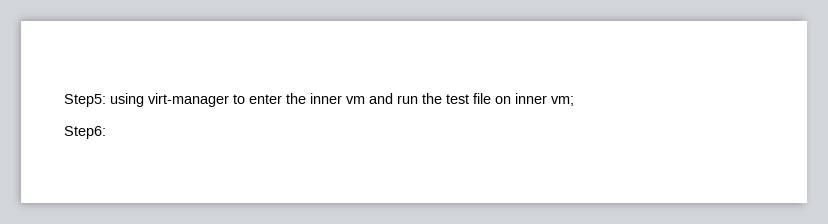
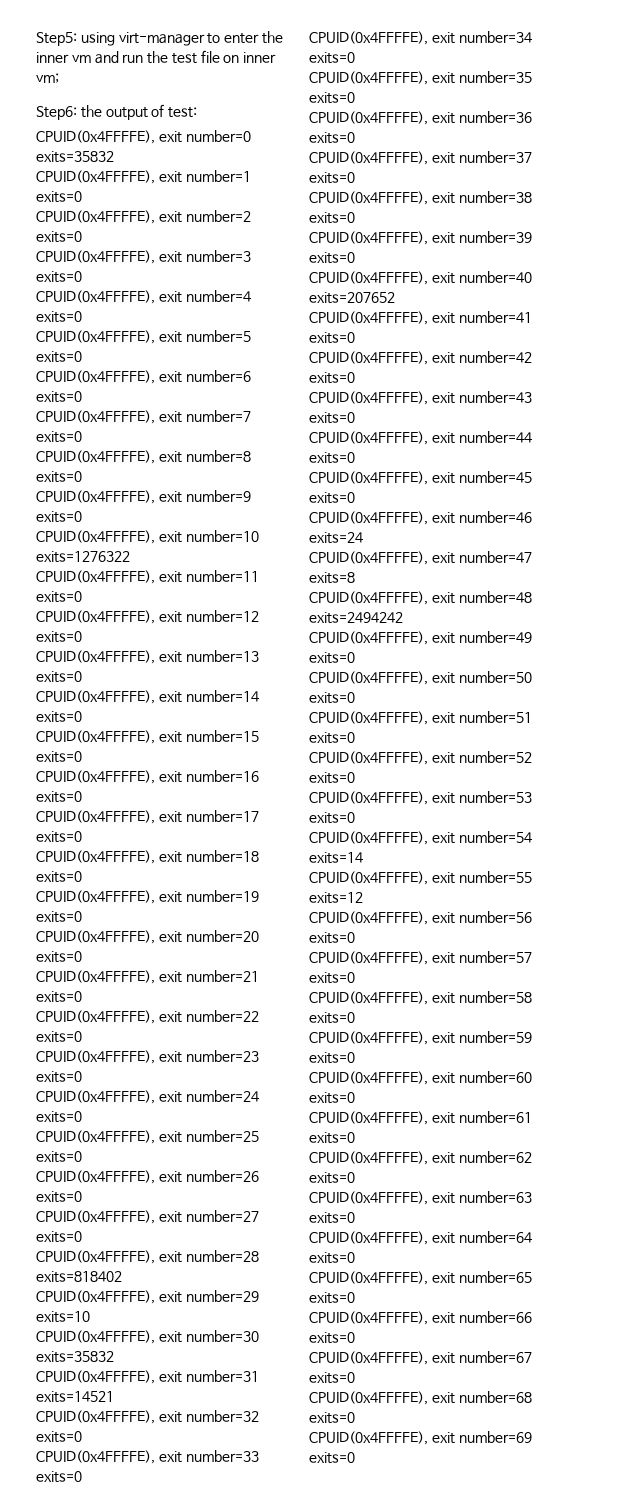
- Step6:
+ Step6: the output of test:
+ CPUID(0x4FFFFE), exit number=0 exits=35832
+ CPUID(0x4FFFFE), exit number=1 exits=0
+ CPUID(0x4FFFFE), exit number=2 exits=0
+ CPUID(0x4FFFFE), exit number=3 exits=0
+ CPUID(0x4FFFFE), exit number=4 exits=0
+ CPUID(0x4FFFFE), exit number=5 exits=0
+ CPUID(0x4FFFFE), exit number=6 exits=0
+ CPUID(0x4FFFFE), exit number=7 exits=0
+ CPUID(0x4FFFFE), exit number=8 exits=0
+ CPUID(0x4FFFFE), exit number=9 exits=0
+ CPUID(0x4FFFFE), exit number=10 exits=1276322
+ CPUID(0x4FFFFE), exit number=11 exits=0
+ CPUID(0x4FFFFE), exit number=12 exits=0
+ CPUID(0x4FFFFE), exit number=13 exits=0
+ CPUID(0x4FFFFE), exit number=14 exits=0
+ CPUID(0x4FFFFE), exit number=15 exits=0
+ CPUID(0x4FFFFE), exit number=16 exits=0
+ CPUID(0x4FFFFE), exit number=17 exits=0
+ CPUID(0x4FFFFE), exit number=18 exits=0
+ CPUID(0x4FFFFE), exit number=19 exits=0
+ CPUID(0x4FFFFE), exit number=20 exits=0
+ CPUID(0x4FFFFE), exit number=21 exits=0
+ CPUID(0x4FFFFE), exit number=22 exits=0
+ CPUID(0x4FFFFE), exit number=23 exits=0
+ CPUID(0x4FFFFE), exit number=24 exits=0
+ CPUID(0x4FFFFE), exit number=25 exits=0
+ CPUID(0x4FFFFE), exit number=26 exits=0
+ CPUID(0x4FFFFE), exit number=27 exits=0
+ CPUID(0x4FFFFE), exit number=28 exits=818402
+ CPUID(0x4FFFFE), exit number=29 exits=10
+ CPUID(0x4FFFFE), exit number=30 exits=35832
+ CPUID(0x4FFFFE), exit number=31 exits=14521
+ CPUID(0x4FFFFE), exit number=32 exits=0
+ CPUID(0x4FFFFE), exit number=33 exits=0
+ CPUID(0x4FFFFE), exit number=34 exits=0
+ CPUID(0x4FFFFE), exit number=35 exits=0
+ CPUID(0x4FFFFE), exit number=36 exits=0
+ CPUID(0x4FFFFE), exit number=37 exits=0
+ CPUID(0x4FFFFE), exit number=38 exits=0
+ CPUID(0x4FFFFE), exit number=39 exits=0
+ CPUID(0x4FFFFE), exit number=40 exits=207652
+ CPUID(0x4FFFFE), exit number=41 exits=0
+ CPUID(0x4FFFFE), exit number=42 exits=0
+ CPUID(0x4FFFFE), exit number=43 exits=0
+ CPUID(0x4FFFFE), exit number=44 exits=0
+ CPUID(0x4FFFFE), exit number=45 exits=0
+ CPUID(0x4FFFFE), exit number=46 exits=24
+ CPUID(0x4FFFFE), exit number=47 exits=8
+ CPUID(0x4FFFFE), exit number=48 exits=2494242
+ CPUID(0x4FFFFE), exit number=49 exits=0
+ CPUID(0x4FFFFE), exit number=50 exits=0
+ CPUID(0x4FFFFE), exit number=51 exits=0
+ CPUID(0x4FFFFE), exit number=52 exits=0
+ CPUID(0x4FFFFE), exit number=53 exits=0
+ CPUID(0x4FFFFE), exit number=54 exits=14
+ CPUID(0x4FFFFE), exit number=55 exits=12
+ CPUID(0x4FFFFE), exit number=56 exits=0
+ CPUID(0x4FFFFE), exit number=57 exits=0
+ CPUID(0x4FFFFE), exit number=58 exits=0
+ CPUID(0x4FFFFE), exit number=59 exits=0
+ CPUID(0x4FFFFE), exit number=60 exits=0
+ CPUID(0x4FFFFE), exit number=61 exits=0
+ CPUID(0x4FFFFE), exit number=62 exits=0
+ CPUID(0x4FFFFE), exit number=63 exits=0
+ CPUID(0x4FFFFE), exit number=64 exits=0
+ CPUID(0x4FFFFE), exit number=65 exits=0
+ CPUID(0x4FFFFE), exit number=66 exits=0
+ CPUID(0x4FFFFE), exit number=67 exits=0
+ CPUID(0x4FFFFE), exit number=68 exits=0
+ CPUID(0x4FFFFE), exit number=69 exits=0

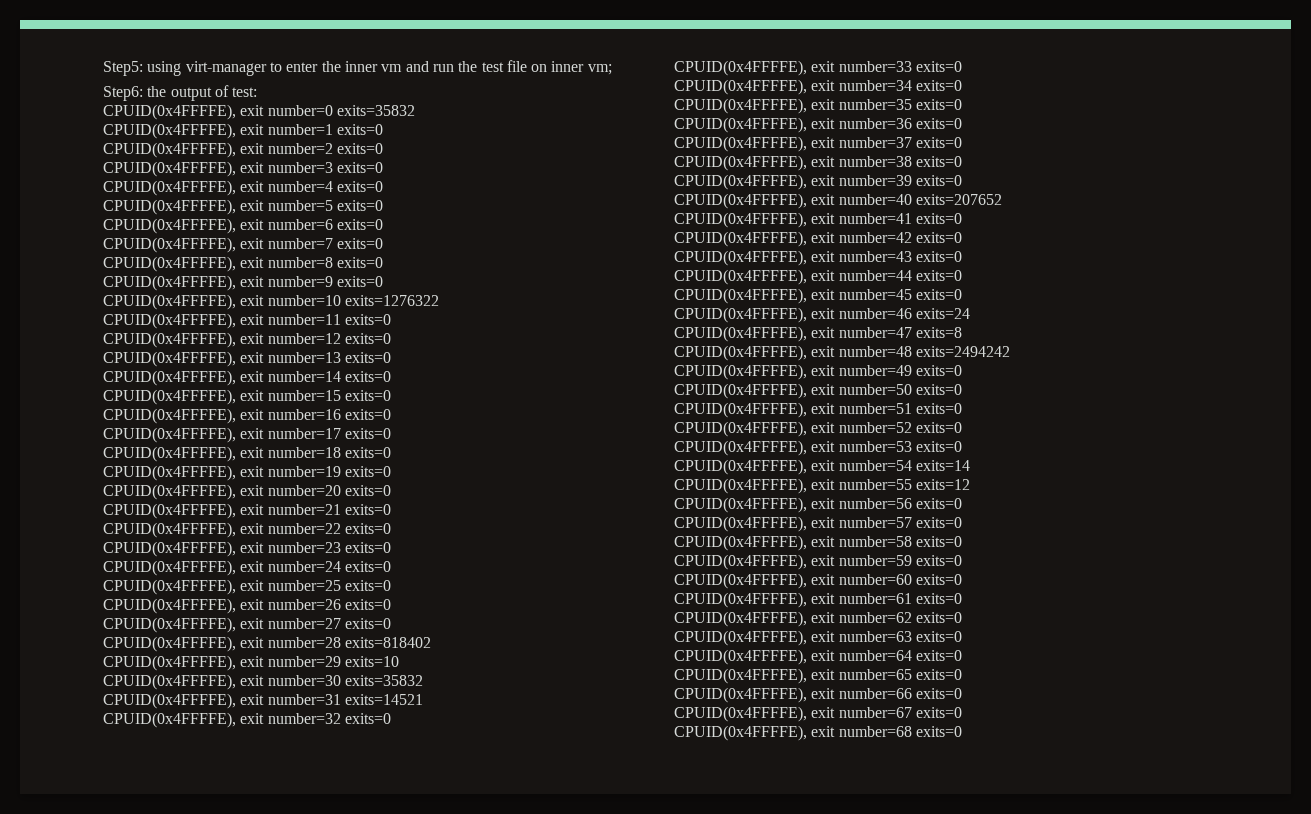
- CPUID(0x4FFFFE), exit number=69 exits=0

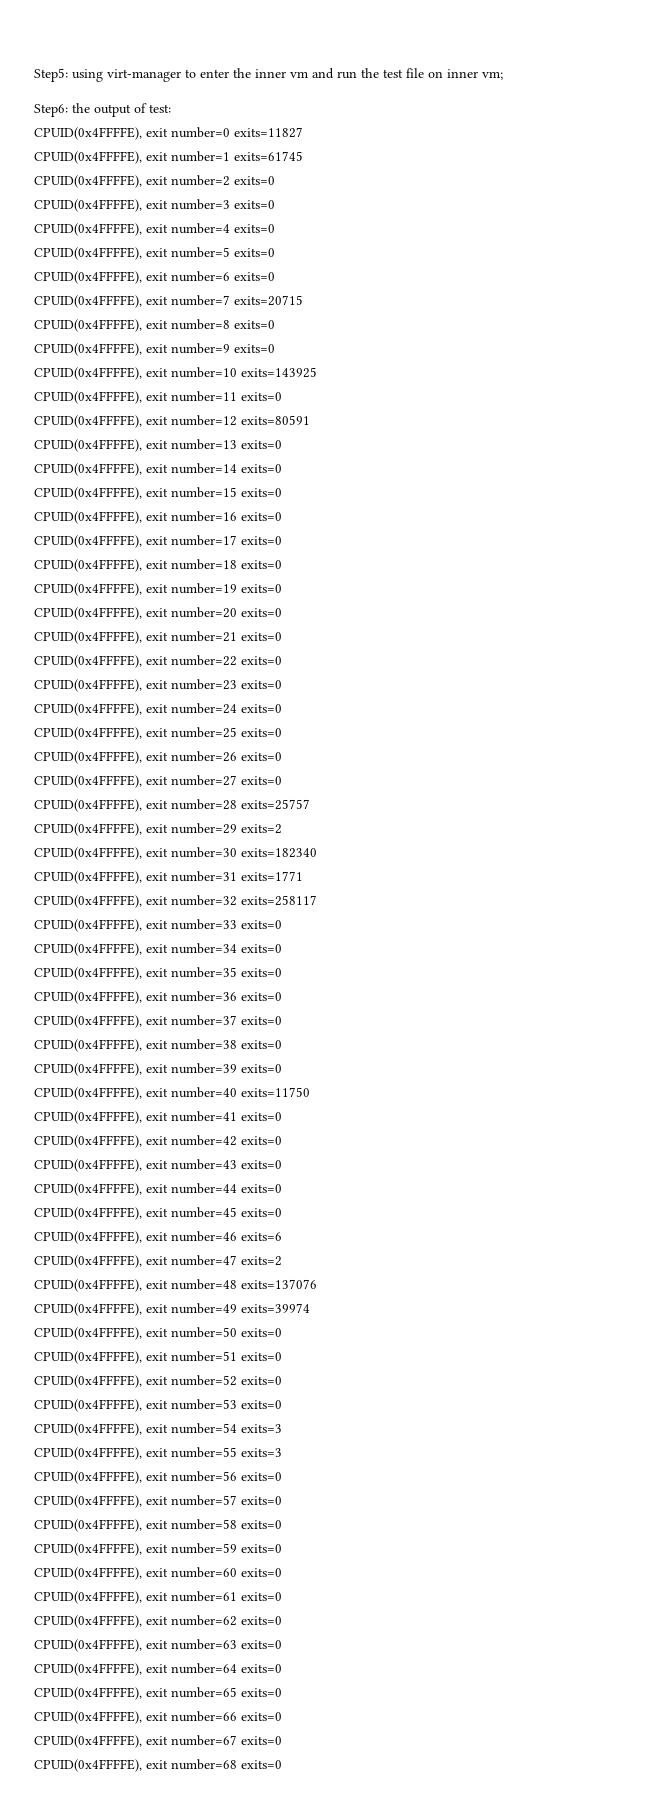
- CPUID(0x4FFFFE), exit number=0 exits=35832
+ CPUID(0x4FFFFE), exit number=0 exits=11827
- CPUID(0x4FFFFE), exit number=1 exits=0
+ CPUID(0x4FFFFE), exit number=1 exits=61745
- CPUID(0x4FFFFE), exit number=7 exits=0
+ CPUID(0x4FFFFE), exit number=7 exits=20715
- CPUID(0x4FFFFE), exit number=10 exits=1276322
+ CPUID(0x4FFFFE), exit number=10 exits=143925
- CPUID(0x4FFFFE), exit number=12 exits=0
+ CPUID(0x4FFFFE), exit number=12 exits=80591
- CPUID(0x4FFFFE), exit number=28 exits=818402
+ CPUID(0x4FFFFE), exit number=28 exits=25757
- CPUID(0x4FFFFE), exit number=29 exits=10
+ CPUID(0x4FFFFE), exit number=29 exits=2
- CPUID(0x4FFFFE), exit number=30 exits=35832
+ CPUID(0x4FFFFE), exit number=30 exits=182340
- CPUID(0x4FFFFE), exit number=31 exits=14521
+ CPUID(0x4FFFFE), exit number=31 exits=1771
- CPUID(0x4FFFFE), exit number=32 exits=0
+ CPUID(0x4FFFFE), exit number=32 exits=258117
- CPUID(0x4FFFFE), exit number=40 exits=207652
+ CPUID(0x4FFFFE), exit number=40 exits=11750
- CPUID(0x4FFFFE), exit number=46 exits=24
+ CPUID(0x4FFFFE), exit number=46 exits=6
- CPUID(0x4FFFFE), exit number=47 exits=8
+ CPUID(0x4FFFFE), exit number=47 exits=2
- CPUID(0x4FFFFE), exit number=48 exits=2494242
+ CPUID(0x4FFFFE), exit number=48 exits=137076
- CPUID(0x4FFFFE), exit number=49 exits=0
+ CPUID(0x4FFFFE), exit number=49 exits=39974
- CPUID(0x4FFFFE), exit number=54 exits=14
+ CPUID(0x4FFFFE), exit number=54 exits=3
- CPUID(0x4FFFFE), exit number=55 exits=12
+ CPUID(0x4FFFFE), exit number=55 exits=3

